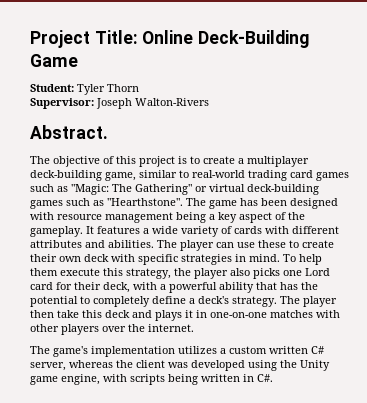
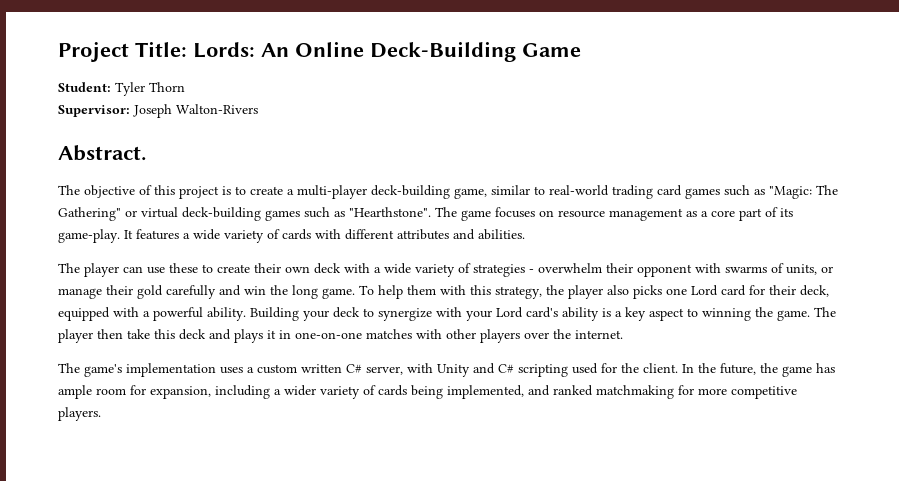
- Project Title: Online Deck-Building Game
+ Project Title: Lords: An Online Deck-Building Game
- The objective of this project is to create a multiplayer deck-building game, similar to real-world trading card games such as "Magic: The Gathering" or virtual deck-building games such as "Hearthstone".
+ The objective of this project is to create a multi-player deck-building game, similar to real-world trading card games such as "Magic: The Gathering" or virtual deck-building games such as "Hearthstone".
- The game has been designed with resource management being a key aspect of the gameplay.
+ The game focuses on resource management as a core part of its game-play.
- It features a wide variety of cards with different attributes and abilities. The player can use these to create their own deck with specific strategies in mind.
+ It features a wide variety of cards with different attributes and abilities.
+ The player can use these to create their own deck with a wide variety of strategies - overwhelm their opponent with swarms of units, or manage their gold carefully and win the long game.
- To help them execute this strategy, the player also picks one Lord card for their deck, with a powerful ability that has the potential to completely define a deck's strategy.
+ To help them with this strategy, the player also picks one Lord card for their deck, equipped with a powerful ability. Building your deck to synergize with your Lord card's ability is a key aspect to winning the game.
- The game's implementation utilizes a custom written C# server, whereas the client was developed using the Unity game engine, with scripts being written in C#.
+ The game's implementation uses a custom written C# server, with Unity and C# scripting used for the client. In the future, the game has ample room for expansion, including a wider variety of cards being implemented, and ranked matchmaking for more competitive players.

